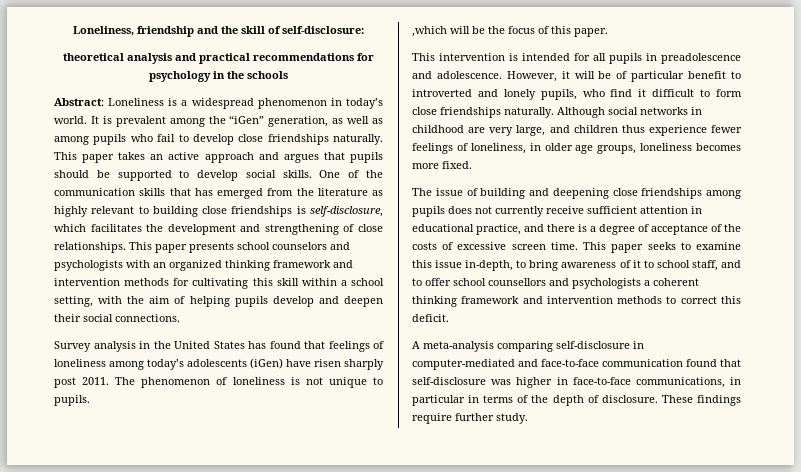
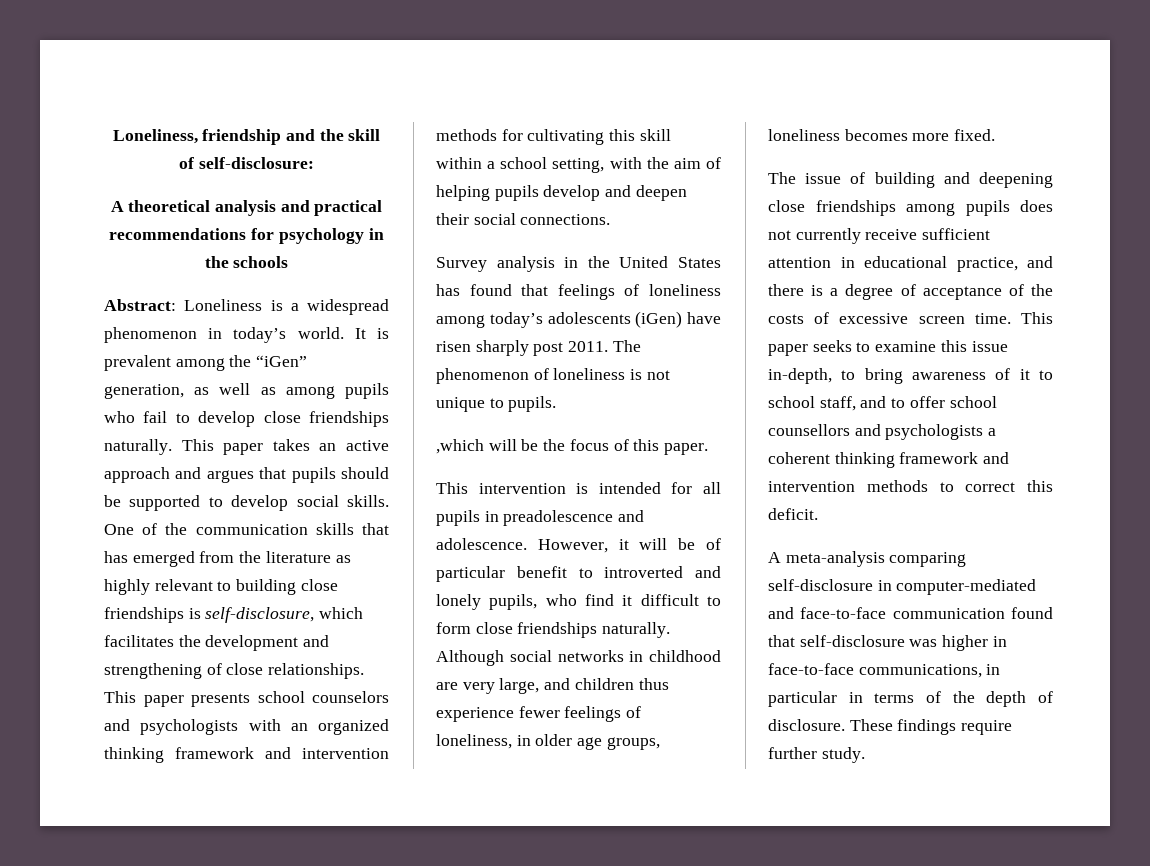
- theoretical analysis and practical recommendations for psychology in the schools
+ A theoretical analysis and practical recommendations for psychology in the schools

